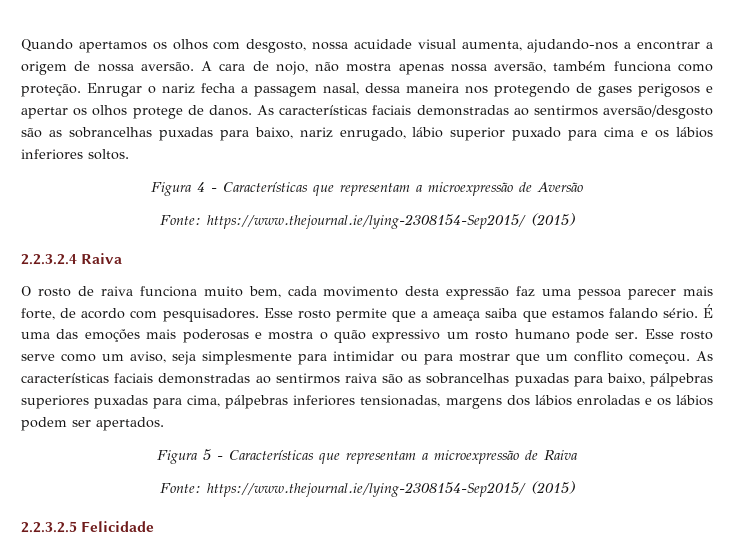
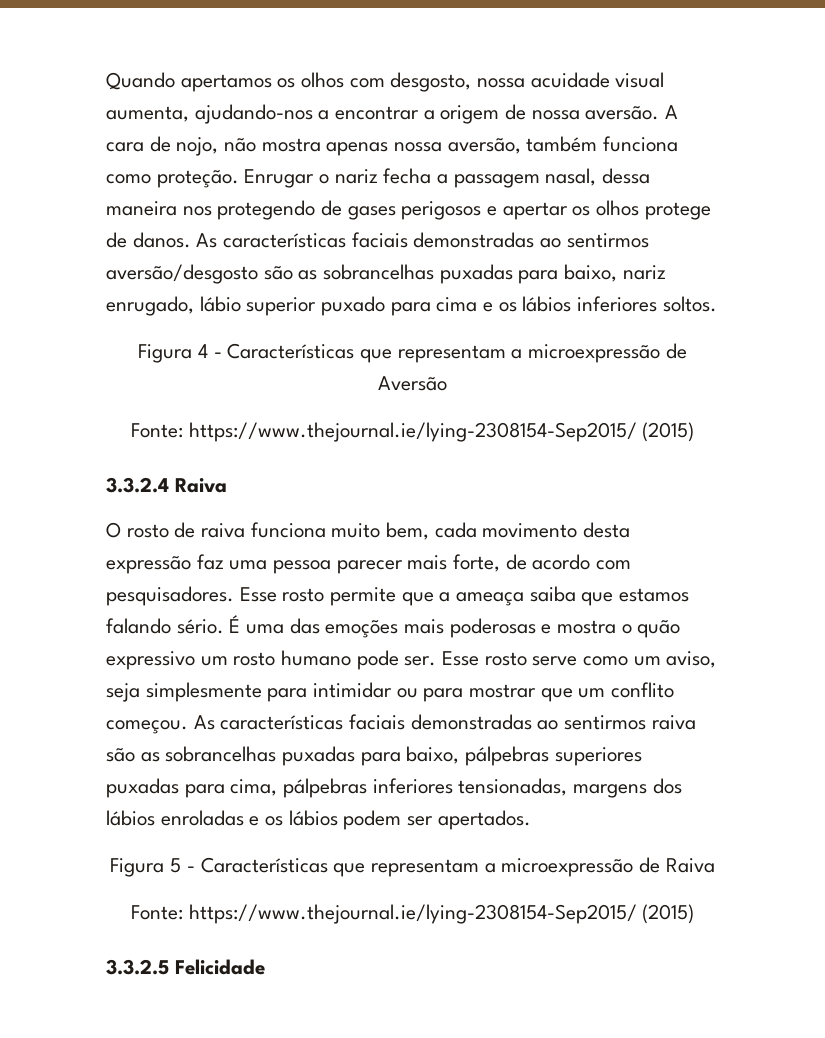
- 2.2.3.2.4 Raiva
+ 3.3.2.4 Raiva
- 2.2.3.2.5 Felicidade
+ 3.3.2.5 Felicidade

